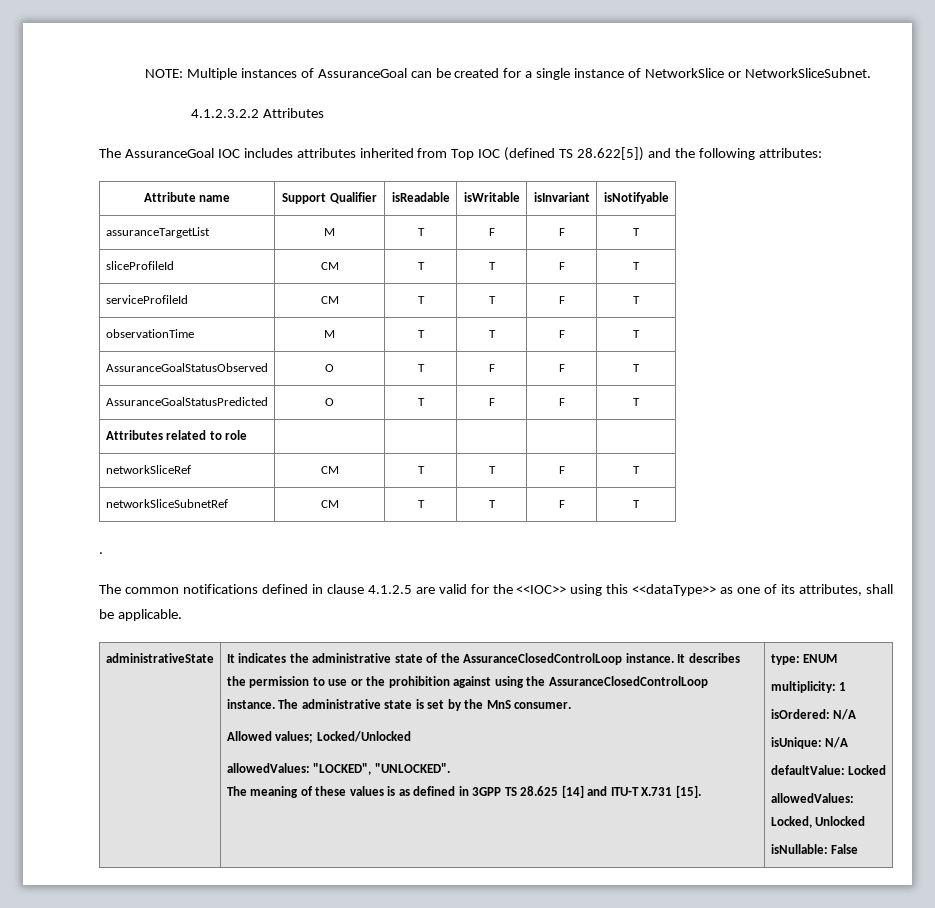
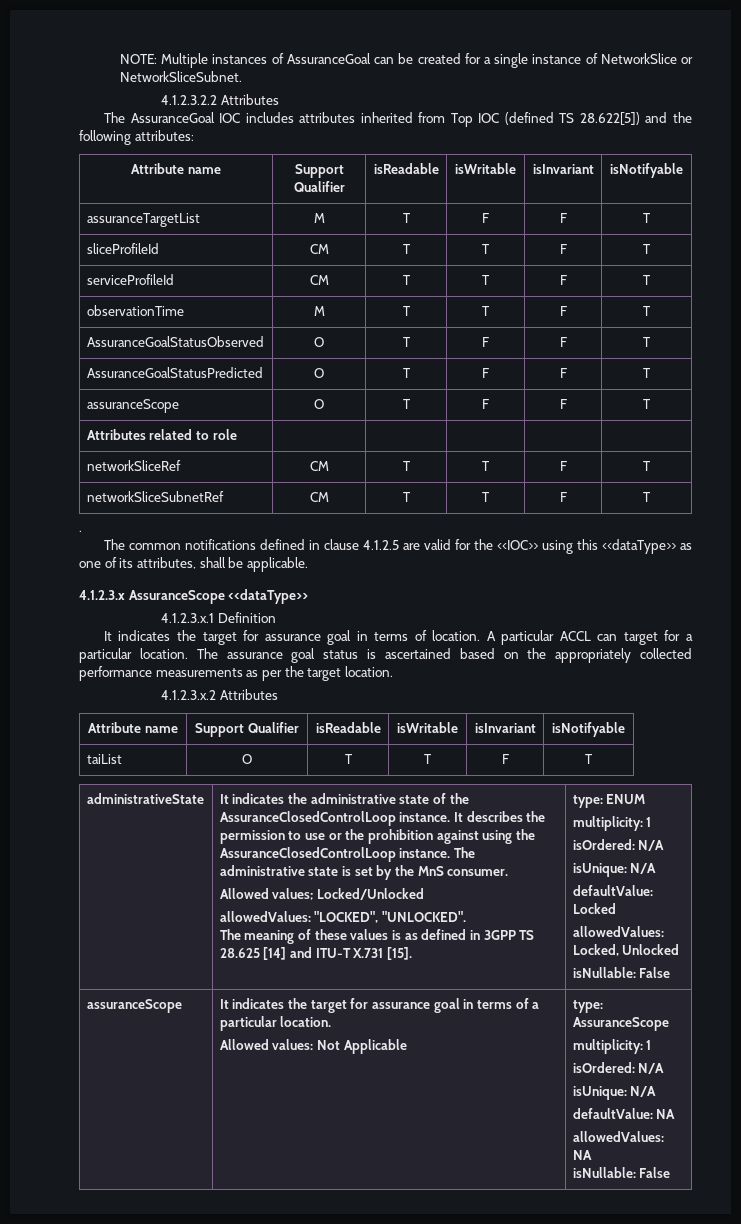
+ assuranceScope | O | T | F | F | T
+ 4.1.2.3.x AssuranceScope <<dataType>>
+ 4.1.2.3.x.1 Definition
+ It indicates the target for assurance goal in terms of location. A particular ACCL can target for a particular location. The assurance goal status is ascertained based on the appropriately collected performance measurements as per the target location.
+ 4.1.2.3.x.2 Attributes
+ Attribute name | Support Qualifier | isReadable | isWritable | isInvariant | isNotifyable
+ taiList | O | T | T | F | T
+ assuranceScope | It indicates the target for assurance goal in terms of a particular location.
+ Allowed values: Not Applicable | type: AssuranceScope
+ multiplicity: 1
+ isOrdered: N/A
+ isUnique: N/A
+ defaultValue: NA
+ allowedValues: NA
+ isNullable: False

